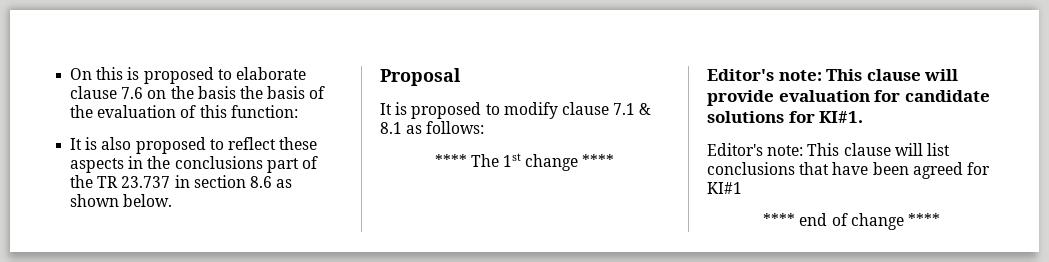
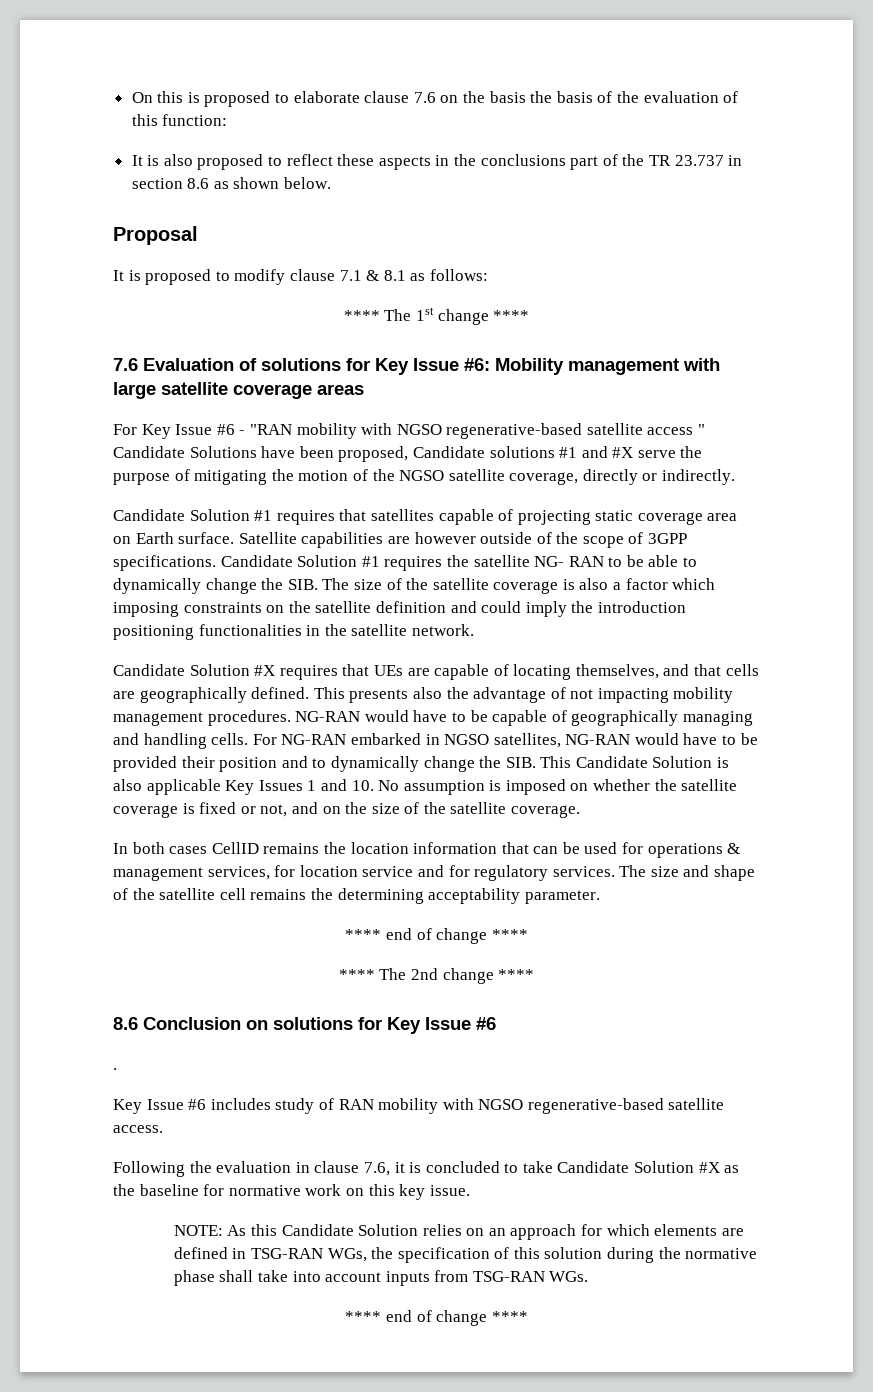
- Editor's note: This clause will provide evaluation for candidate solutions for KI#1.
- Editor's note: This clause will list conclusions that have been agreed for KI#1
+ 7.6 Evaluation of solutions for Key Issue #6: Mobility management with large satellite coverage areas
+ For Key Issue #6 - "RAN mobility with NGSO regenerative-based satellite access " Candidate Solutions have been proposed, Candidate solutions #1 and #X serve the purpose of mitigating the motion of the NGSO satellite coverage, directly or indirectly.
+ Candidate Solution #1 requires that satellites capable of projecting static coverage area on Earth surface. Satellite capabilities are however outside of the scope of 3GPP specifications. Candidate Solution #1 requires the satellite NG- RAN to be able to dynamically change the SIB. The size of the satellite coverage is also a factor which imposing constraints on the satellite definition and could imply the introduction positioning functionalities in the satellite network.
+ Candidate Solution #X requires that UEs are capable of locating themselves, and that cells are geographically defined. This presents also the advantage of not impacting mobility management procedures. NG-RAN would have to be capable of geographically managing and handling cells. For NG-RAN embarked in NGSO satellites, NG-RAN would have to be provided their position and to dynamically change the SIB. This Candidate Solution is also applicable Key Issues 1 and 10. No assumption is imposed on whether the satellite coverage is fixed or not, and on the size of the satellite coverage.
+ In both cases CellID remains the location information that can be used for operations & management services, for location service and for regulatory services. The size and shape of the satellite cell remains the determining acceptability parameter.
+ **** end of change ****
+ **** The 2nd change ****
+ 8.6 Conclusion on solutions for Key Issue #6
+ .
+ Key Issue #6 includes study of RAN mobility with NGSO regenerative-based satellite access.
+ Following the evaluation in clause 7.6, it is concluded to take Candidate Solution #X as the baseline for normative work on this key issue.
+ NOTE: As this Candidate Solution relies on an approach for which elements are defined in TSG-RAN WGs, the specification of this solution during the normative phase shall take into account inputs from TSG-RAN WGs.

